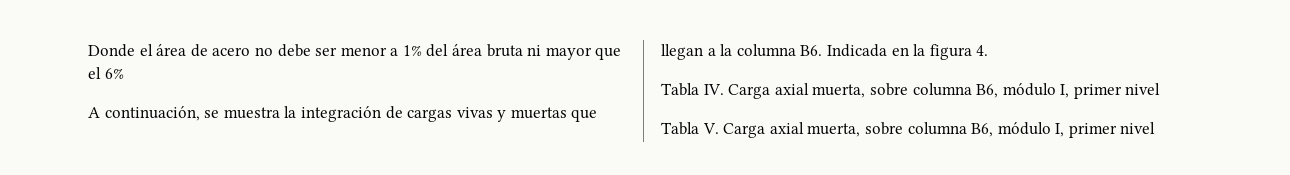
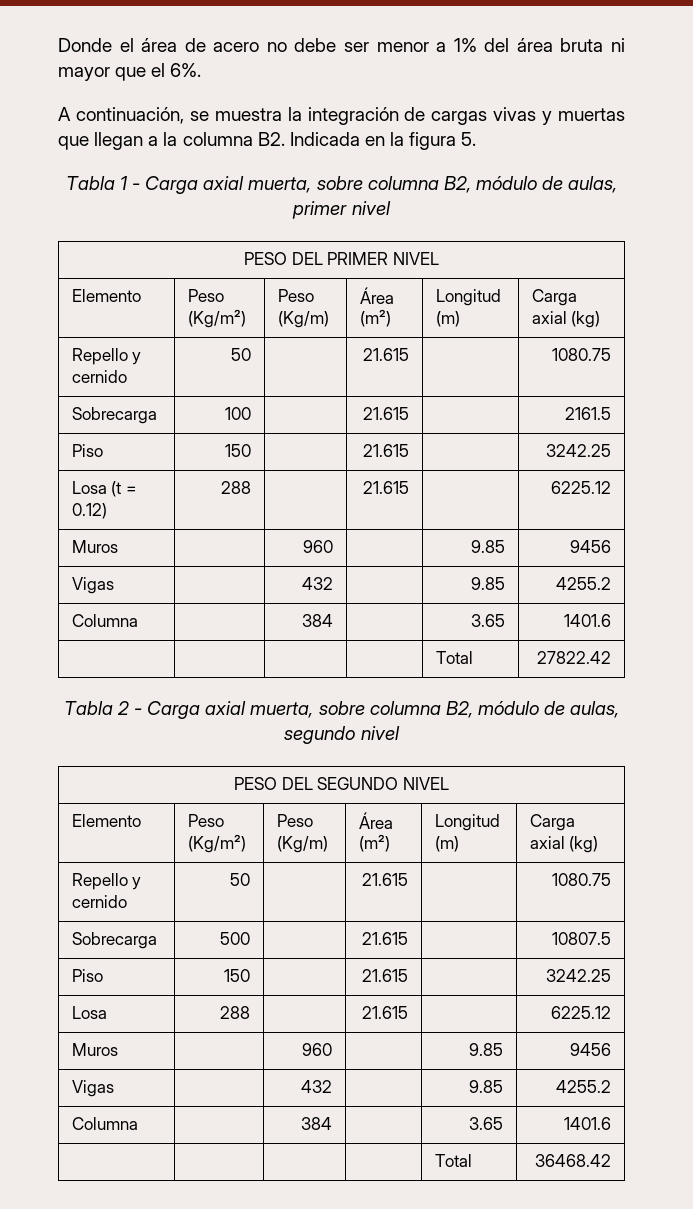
- Donde el área de acero no debe ser menor a 1% del área bruta ni mayor que el 6%
+ Donde el área de acero no debe ser menor a 1% del área bruta ni mayor que el 6%.
- A continuación, se muestra la integración de cargas vivas y muertas que llegan a la columna B6. Indicada en la figura 4.
- Tabla IV. Carga axial muerta, sobre columna B6, módulo I, primer nivel
- Tabla V. Carga axial muerta, sobre columna B6, módulo I, primer nivel
+ A continuación, se muestra la integración de cargas vivas y muertas que llegan a la columna B2. Indicada en la figura 5.
+ Tabla 1 - Carga axial muerta, sobre columna B2, módulo de aulas, primer nivel
+ PESO DEL PRIMER NIVEL
+ Elemento | Peso (Kg/m²) | Peso (Kg/m) | Área (m²) | Longitud (m) | Carga axial (kg)
+ Repello y cernido | 50 | | 21.615 | | 1080.75
+ Sobrecarga | 100 | | 21.615 | | 2161.5
+ Piso | 150 | | 21.615 | | 3242.25
+ Losa (t = 0.12) | 288 | | 21.615 | | 6225.12
+ Muros | | 960 | | 9.85 | 9456
+ Vigas | | 432 | | 9.85 | 4255.2
+ Columna | | 384 | | 3.65 | 1401.6
+ | | | | Total | 27822.42
+ Tabla 2 - Carga axial muerta, sobre columna B2, módulo de aulas, segundo nivel
+ PESO DEL SEGUNDO NIVEL
+ Elemento | Peso (Kg/m²) | Peso (Kg/m) | Área (m²) | Longitud (m) | Carga axial (kg)
+ Repello y cernido | 50 | | 21.615 | | 1080.75
+ Sobrecarga | 500 | | 21.615 | | 10807.5
+ Piso | 150 | | 21.615 | | 3242.25
+ Losa | 288 | | 21.615 | | 6225.12
+ Muros | | 960 | | 9.85 | 9456
+ Vigas | | 432 | | 9.85 | 4255.2
+ Columna | | 384 | | 3.65 | 1401.6
+ | | | | Total | 36468.42

